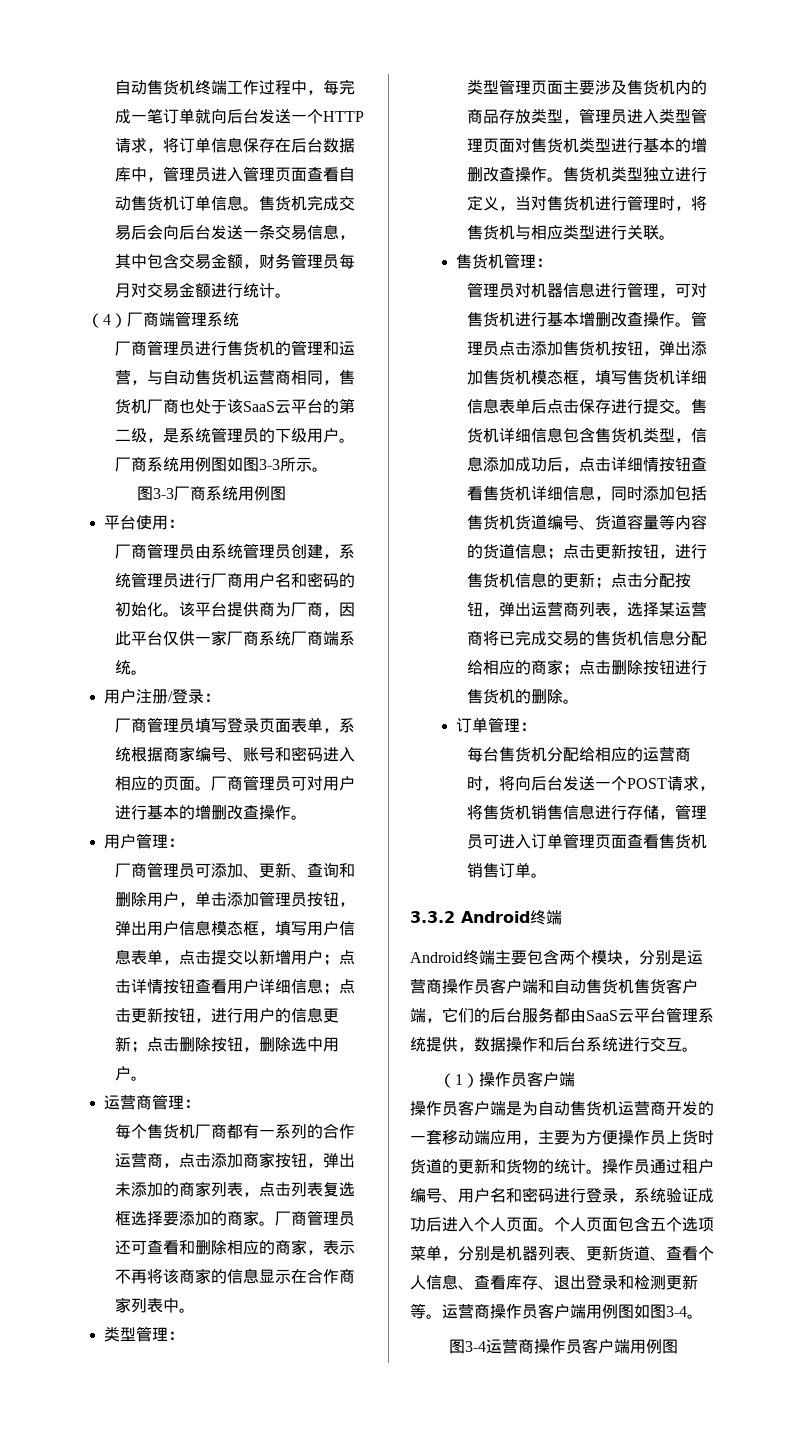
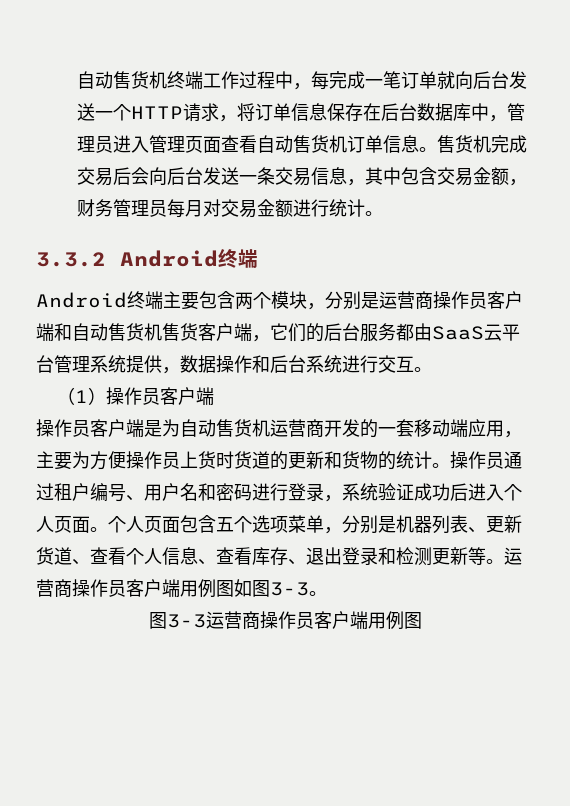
- （4）厂商端管理系统
- 厂商管理员进行售货机的管理和运营，与自动售货机运营商相同，售货机厂商也处于该SaaS云平台的第二级，是系统管理员的下级用户。厂商系统用例图如图3-3所示。
- 图3-3厂商系统用例图
- 平台使用：
- 厂商管理员由系统管理员创建，系统管理员进行厂商用户名和密码的初始化。该平台提供商为厂商，因此平台仅供一家厂商系统厂商端系统。
- 用户注册/登录：
- 厂商管理员填写登录页面表单，系统根据商家编号、账号和密码进入相应的页面。厂商管理员可对用户进行基本的增删改查操作。
- 用户管理：
- 厂商管理员可添加、更新、查询和删除用户，单击添加管理员按钮，弹出用户信息模态框，填写用户信息表单，点击提交以新增用户；点击详情按钮查看用户详细信息；点击更新按钮，进行用户的信息更新；点击删除按钮，删除选中用户。
- 运营商管理：
- 每个售货机厂商都有一系列的合作运营商，点击添加商家按钮，弹出未添加的商家列表，点击列表复选框选择要添加的商家。厂商管理员还可查看和删除相应的商家，表示不再将该商家的信息显示在合作商家列表中。
- 类型管理：
- 类型管理页面主要涉及售货机内的商品存放类型，管理员进入类型管理页面对售货机类型进行基本的增删改查操作。售货机类型独立进行定义，当对售货机进行管理时，将售货机与相应类型进行关联。
- 售货机管理：
- 管理员对机器信息进行管理，可对售货机进行基本增删改查操作。管理员点击添加售货机按钮，弹出添加售货机模态框，填写售货机详细信息表单后点击保存进行提交。售货机详细信息包含售货机类型，信息添加成功后，点击详细情按钮查看售货机详细信息，同时添加包括售货机货道编号、货道容量等内容的货道信息；点击更新按钮，进行售货机信息的更新；点击分配按钮，弹出运营商列表，选择某运营商将已完成交易的售货机信息分配给相应的商家；点击删除按钮进行售货机的删除。
- 订单管理：
- 每台售货机分配给相应的运营商时，将向后台发送一个POST请求，将售货机销售信息进行存储，管理员可进入订单管理页面查看售货机销售订单。
- 运营商操作员客户端用例图如图3-4。
- 图3-4运营商操作员客户端用例图
+ 运营商操作员客户端用例图如图3-3。
+ 图3-3运营商操作员客户端用例图

